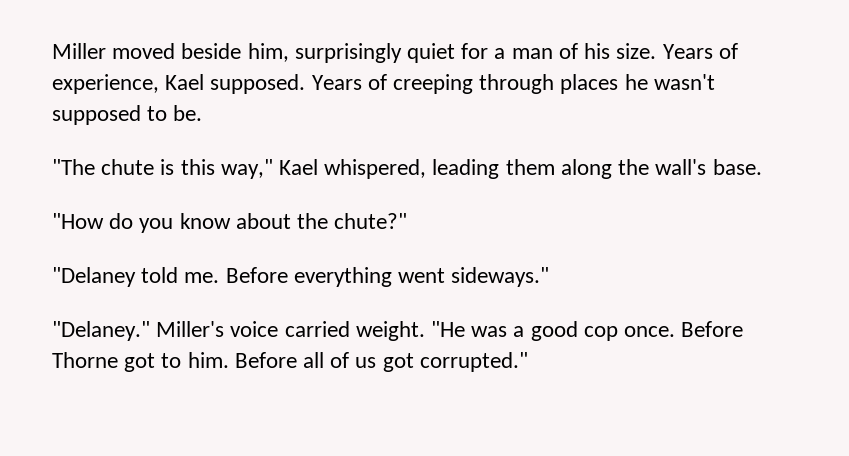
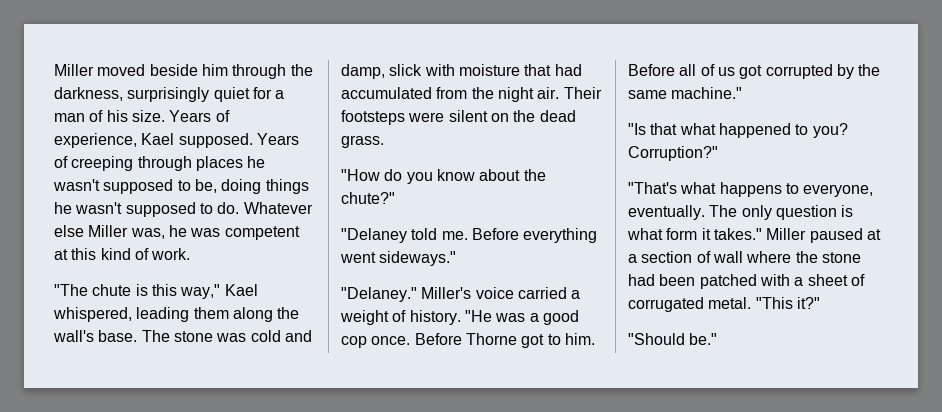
- Miller moved beside him, surprisingly quiet for a man of his size.
+ Miller moved beside him through the darkness, surprisingly quiet for a man of his size.
- Years of creeping through places he wasn't supposed to be.
+ Years of creeping through places he wasn't supposed to be, doing things he wasn't supposed to do. Whatever else Miller was, he was competent at this kind of work.
+ The stone was cold and damp, slick with moisture that had accumulated from the night air. Their footsteps were silent on the dead grass.
- Miller's voice carried weight.
+ Miller's voice carried a weight of history.
- Before all of us got corrupted."
+ Before all of us got corrupted by the same machine."
+ "Is that what happened to you? Corruption?"
+ "That's what happens to everyone, eventually. The only question is what form it takes." Miller paused at a section of wall where the stone had been patched with a sheet of corrugated metal. "This it?"
+ "Should be."

